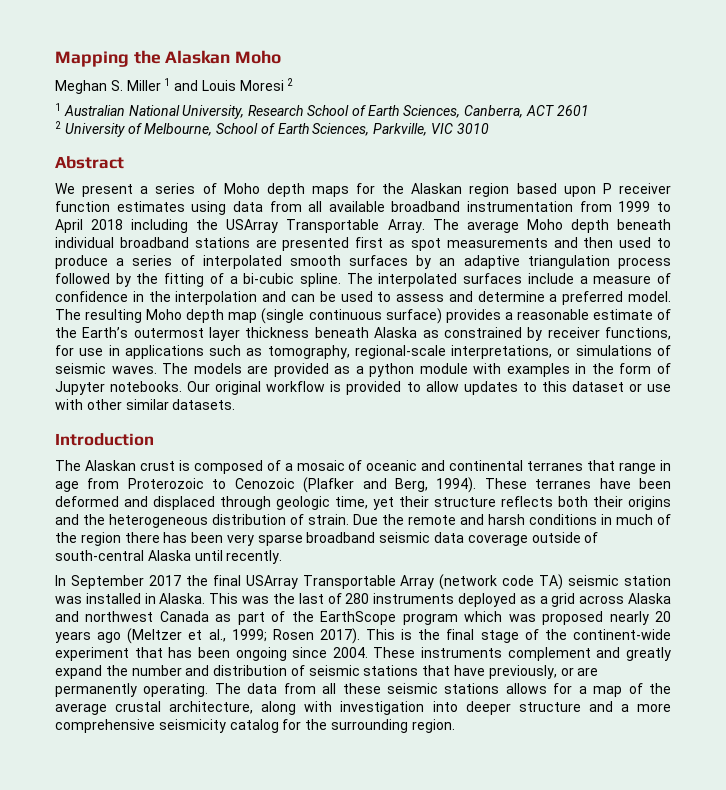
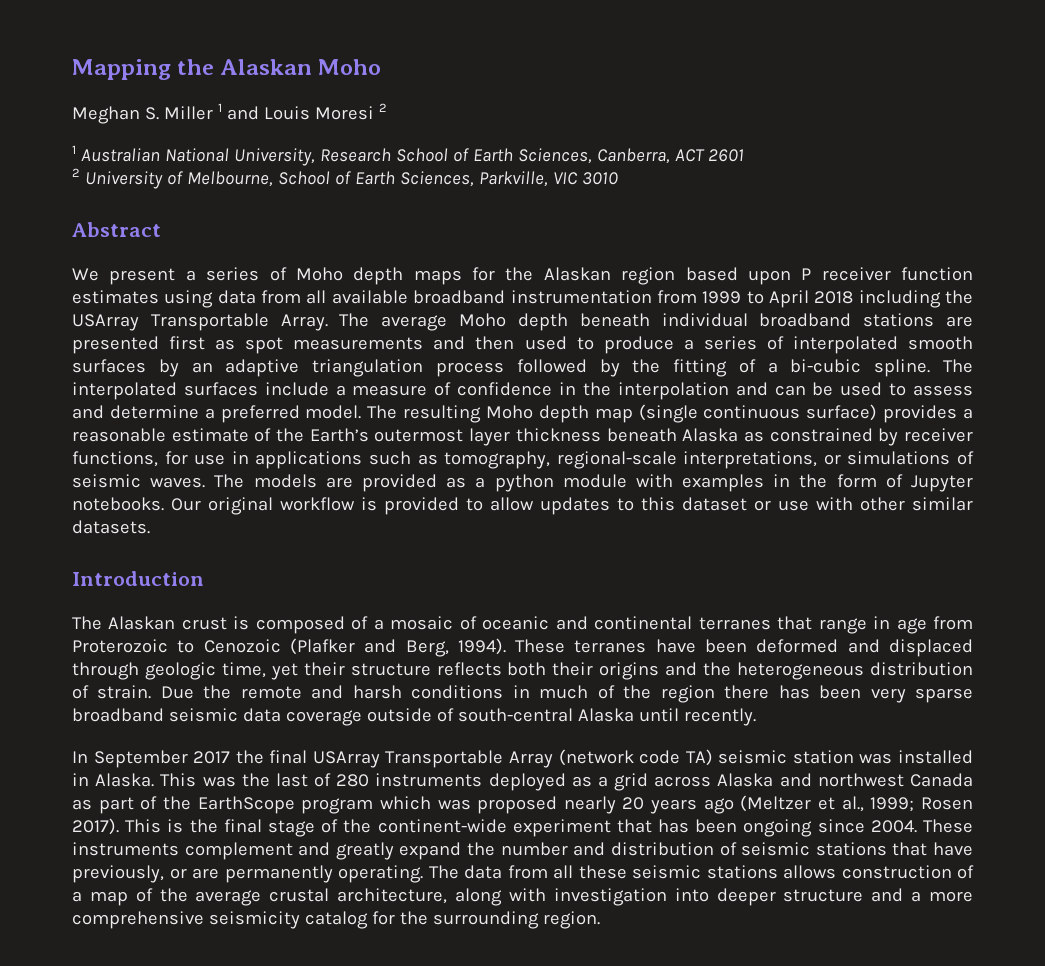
- The data from all these seismic stations allows for a map of the average crustal architecture, along with investigation into deeper structure and a more comprehensive seismicity catalog for the surrounding region.
+ The data from all these seismic stations allows construction of a map of the average crustal architecture, along with investigation into deeper structure and a more comprehensive seismicity catalog for the surrounding region.

